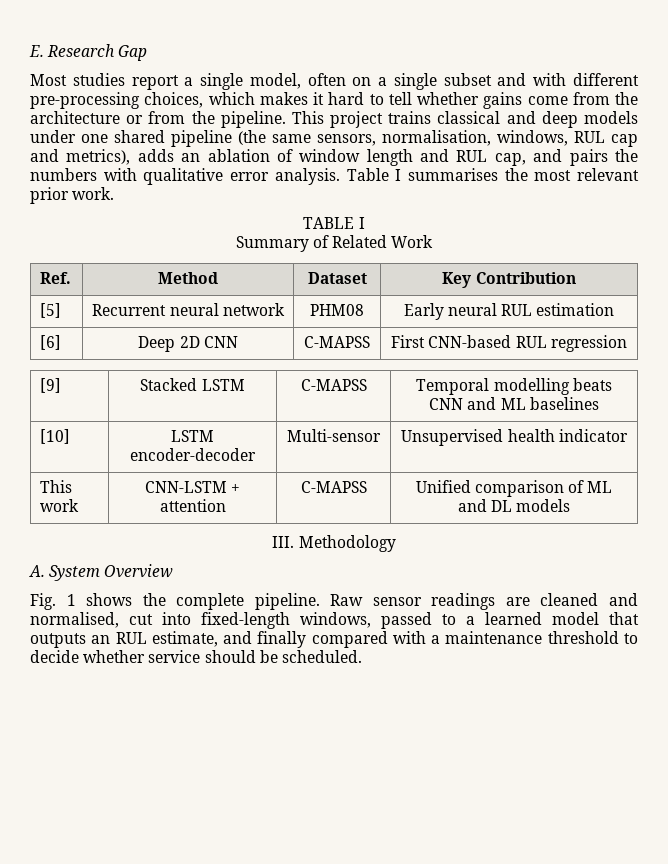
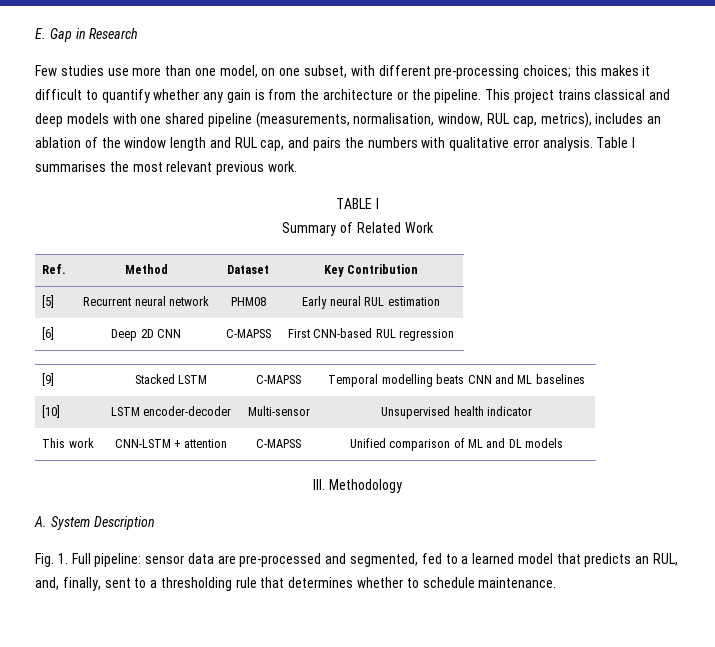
- E. Research Gap
- Most studies report a single model, often on a single subset and with different pre-processing choices, which makes it hard to tell whether gains come from the architecture or from the pipeline.
+ E. Gap in Research
+ Few studies use more than one model, on one subset, with different pre-processing choices; this makes it difficult to quantify whether any gain is from the architecture or the pipeline.
- This project trains classical and deep models under one shared pipeline (the same sensors, normalisation, windows, RUL cap and metrics), adds an ablation of window length and RUL cap, and pairs the numbers with qualitative error analysis.
+ This project trains classical and deep models with one shared pipeline (measurements, normalisation, window, RUL cap, metrics), includes an ablation of the window length and RUL cap, and pairs the numbers with qualitative error analysis.
- Table I summarises the most relevant prior work.
+ Table I summarises the most relevant previous work.
- A. System Overview
+ A. System Description
- Fig. 1 shows the complete pipeline. Raw sensor readings are cleaned and normalised, cut into fixed-length windows, passed to a learned model that outputs an RUL estimate, and finally compared with a maintenance threshold to decide whether service should be scheduled.
+ Fig. 1. Full pipeline: sensor data are pre-processed and segmented, fed to a learned model that predicts an RUL, and, finally, sent to a thresholding rule that determines whether to schedule maintenance.

